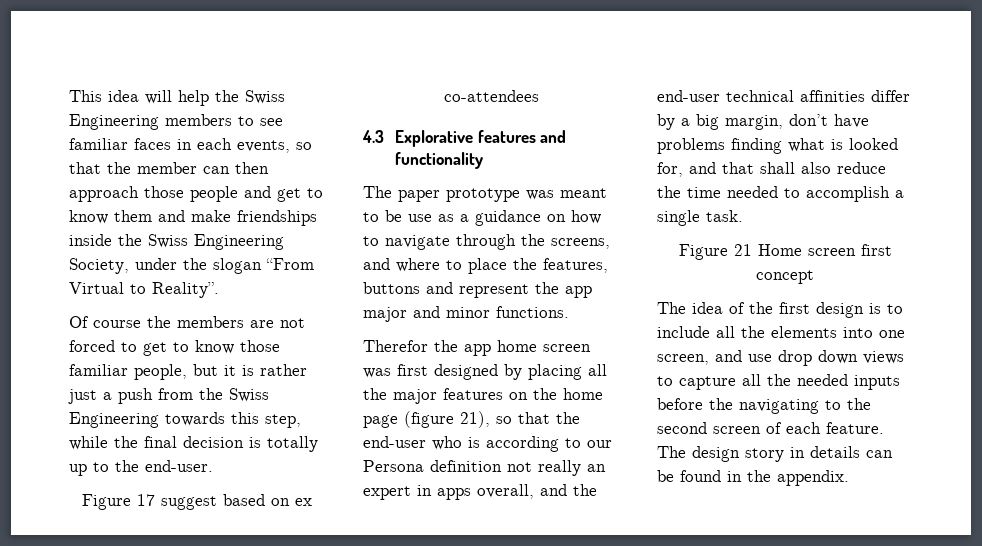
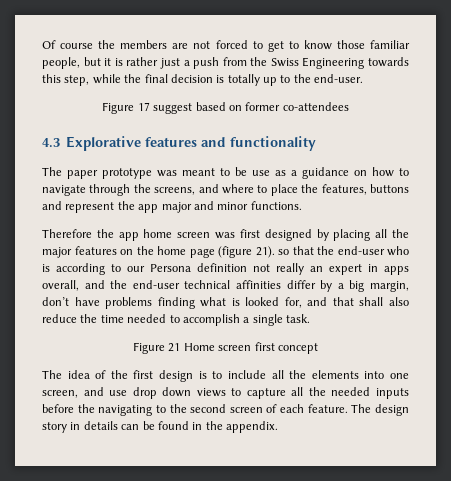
- This idea will help the Swiss Engineering members to see familiar faces in each events, so that the member can then approach those people and get to know them and make friendships inside the Swiss Engineering Society, under the slogan “From Virtual to Reality”.
- Figure 17 suggest based on ex co-attendees
+ Figure 17 suggest based on former co-attendees
- Therefor the app home screen was first designed by placing all the major features on the home page (figure 21), so that the end-user who is according to our Persona definition not really an expert in apps overall, and the end-user technical affinities differ by a big margin, don’t have problems finding what is looked for, and that shall also reduce the time needed to accomplish a single task.
+ Therefore the app home screen was first designed by placing all the major features on the home page (figure 21). so that the end-user who is according to our Persona definition not really an expert in apps overall, and the end-user technical affinities differ by a big margin, don’t have problems finding what is looked for, and that shall also reduce the time needed to accomplish a single task.

